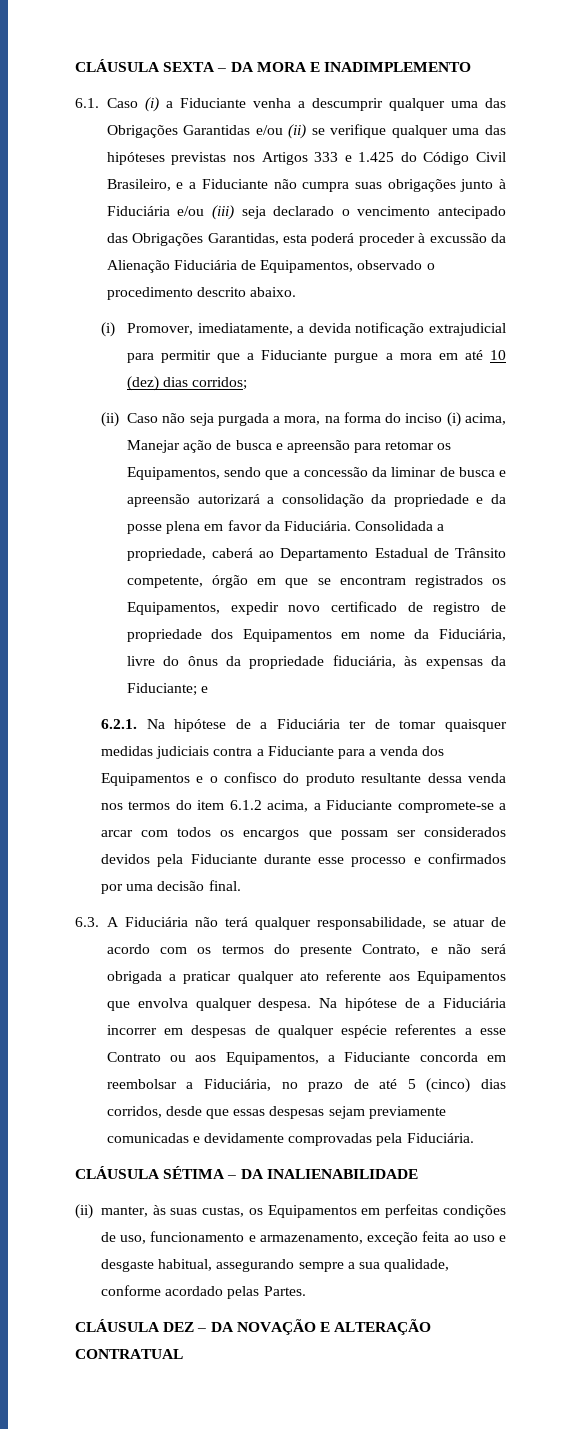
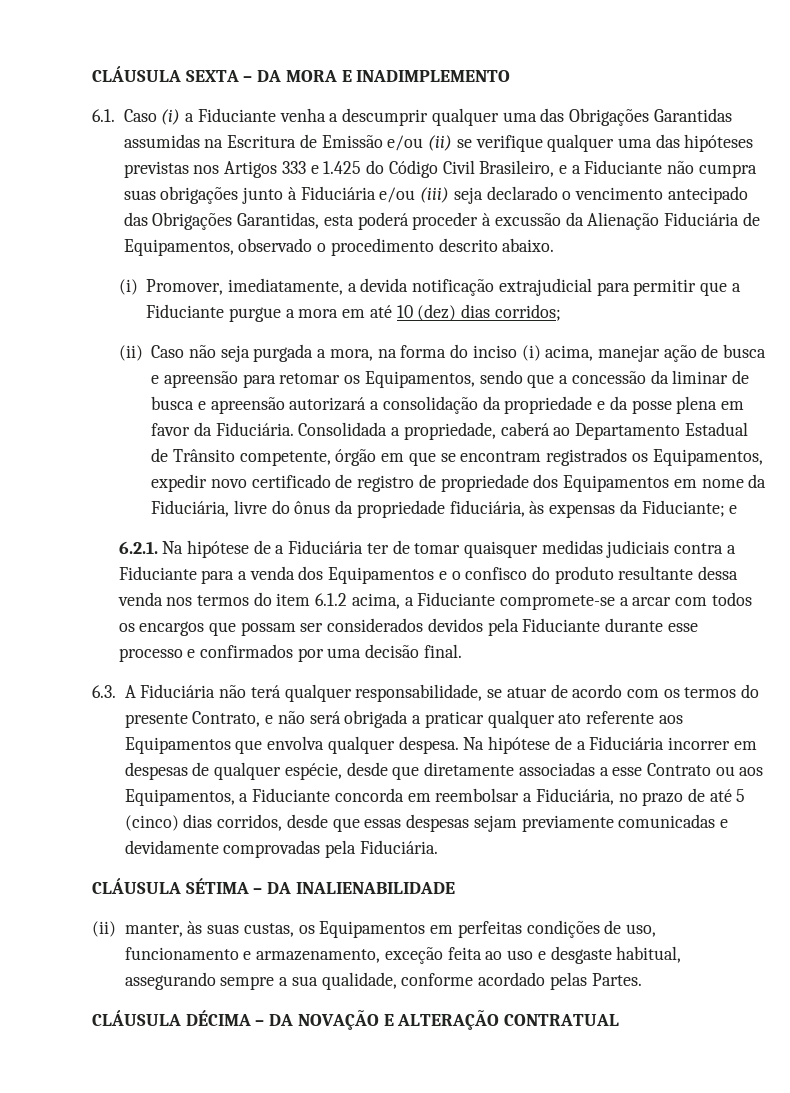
- 6.1. Caso (i) a Fiduciante venha a descumprir qualquer uma das Obrigações Garantidas e/ou (ii) se verifique qualquer uma das hipóteses previstas nos Artigos 333 e 1.425 do Código Civil Brasileiro, e a Fiduciante não cumpra suas obrigações junto à Fiduciária e/ou (iii) seja declarado o vencimento antecipado das Obrigações Garantidas, esta poderá proceder à excussão da Alienação Fiduciária de Equipamentos, observado o procedimento descrito abaixo.
+ 6.1. Caso (i) a Fiduciante venha a descumprir qualquer uma das Obrigações Garantidas assumidas na Escritura de Emissão e/ou (ii) se verifique qualquer uma das hipóteses previstas nos Artigos 333 e 1.425 do Código Civil Brasileiro, e a Fiduciante não cumpra suas obrigações junto à Fiduciária e/ou (iii) seja declarado o vencimento antecipado das Obrigações Garantidas, esta poderá proceder à excussão da Alienação Fiduciária de Equipamentos, observado o procedimento descrito abaixo.
- (ii) Caso não seja purgada a mora, na forma do inciso (i) acima, Manejar ação de busca e apreensão para retomar os Equipamentos, sendo que a concessão da liminar de busca e apreensão autorizará a consolidação da propriedade e da posse plena em favor da Fiduciária.
+ (ii) Caso não seja purgada a mora, na forma do inciso (i) acima, manejar ação de busca e apreensão para retomar os Equipamentos, sendo que a concessão da liminar de busca e apreensão autorizará a consolidação da propriedade e da posse plena em favor da Fiduciária.
- Na hipótese de a Fiduciária incorrer em despesas de qualquer espécie referentes a esse Contrato ou aos Equipamentos, a Fiduciante concorda em reembolsar a Fiduciária, no prazo de até 5 (cinco) dias corridos, desde que essas despesas sejam previamente comunicadas e devidamente comprovadas pela Fiduciária.
+ Na hipótese de a Fiduciária incorrer em despesas de qualquer espécie, desde que diretamente associadas a esse Contrato ou aos Equipamentos, a Fiduciante concorda em reembolsar a Fiduciária, no prazo de até 5 (cinco) dias corridos, desde que essas despesas sejam previamente comunicadas e devidamente comprovadas pela Fiduciária.
- CLÁUSULA DEZ – DA NOVAÇÃO E ALTERAÇÃO CONTRATUAL
+ CLÁUSULA DÉCIMA – DA NOVAÇÃO E ALTERAÇÃO CONTRATUAL

